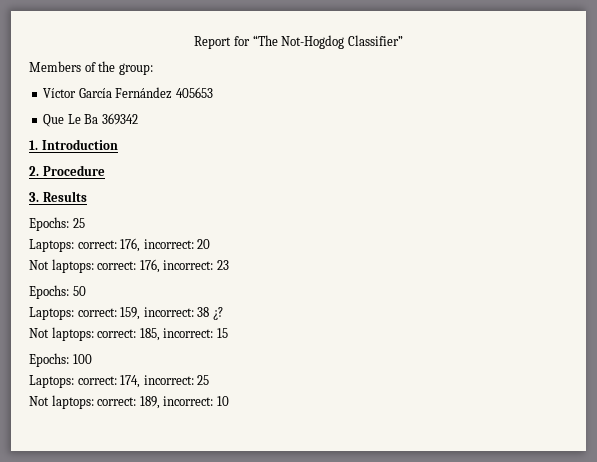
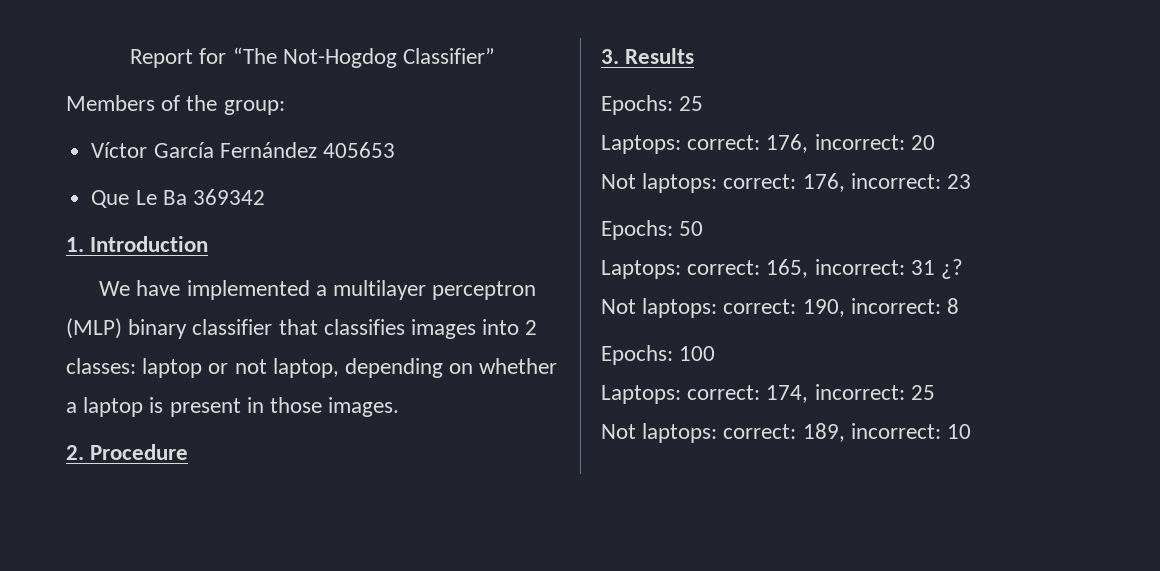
+ We have implemented a multilayer perceptron (MLP) binary classifier that classifies images into 2 classes: laptop or not laptop, depending on whether a laptop is present in those images.
- Laptops: correct: 159, incorrect: 38 ¿?
+ Laptops: correct: 165, incorrect: 31 ¿?
- Not laptops: correct: 185, incorrect: 15
+ Not laptops: correct: 190, incorrect: 8

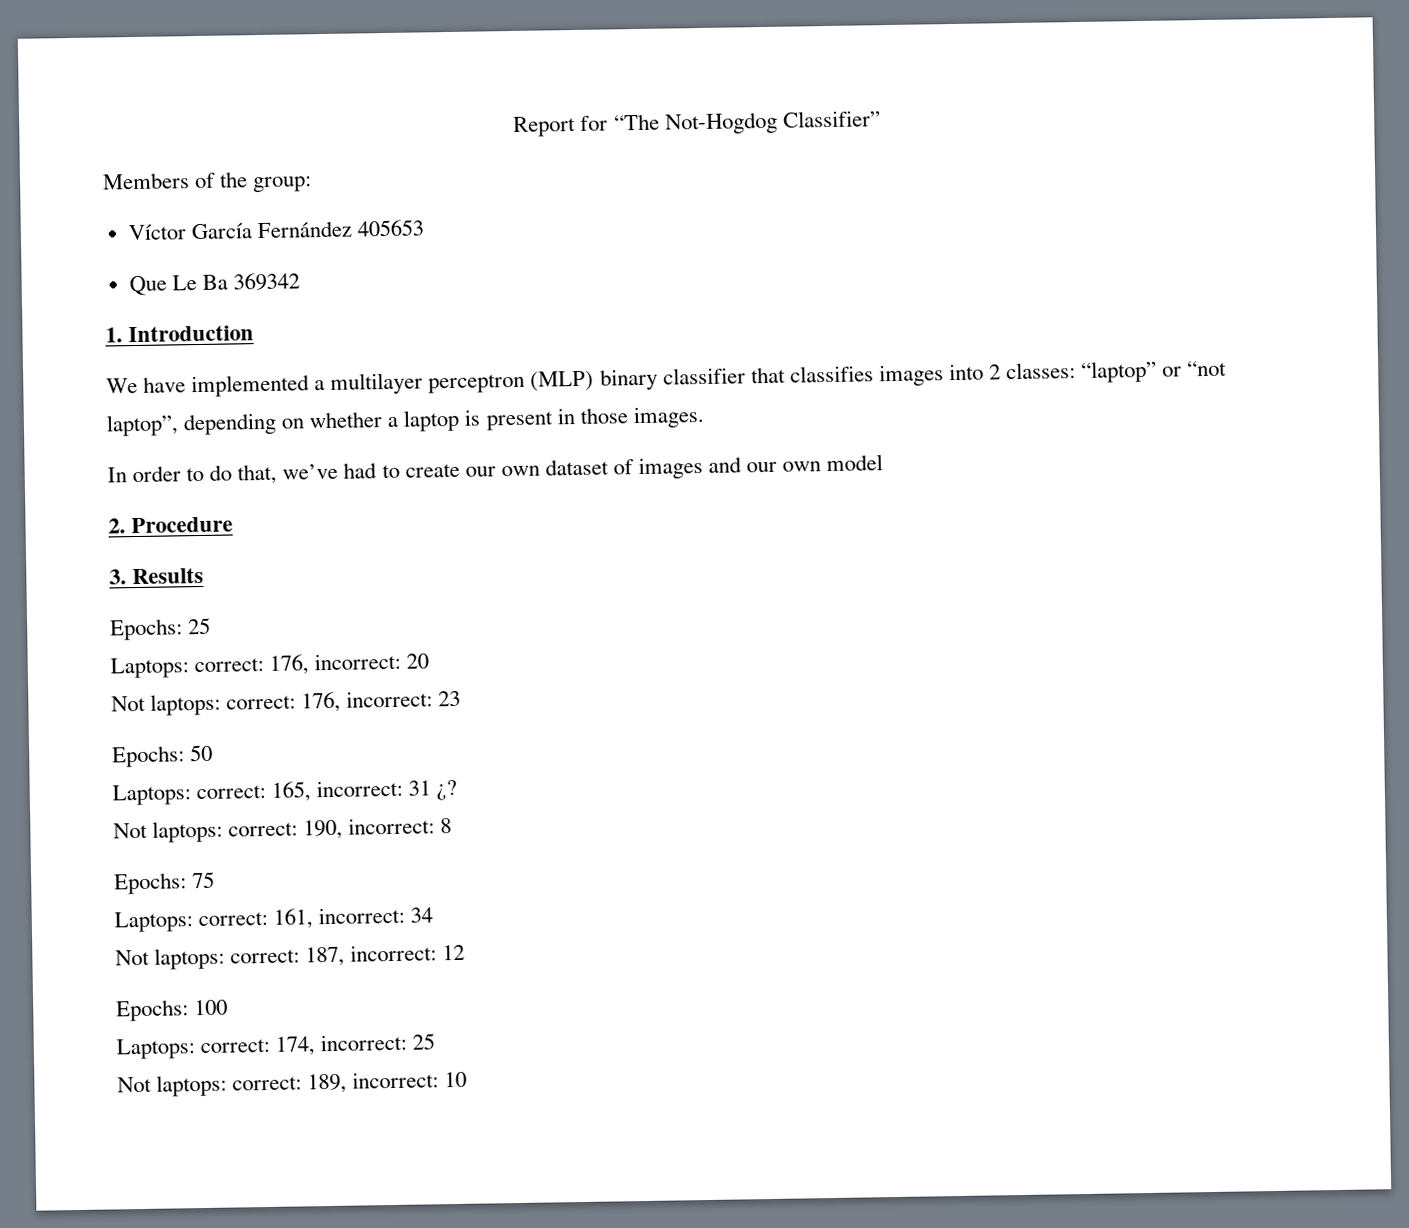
- We have implemented a multilayer perceptron (MLP) binary classifier that classifies images into 2 classes: laptop or not laptop, depending on whether a laptop is present in those images.
+ We have implemented a multilayer perceptron (MLP) binary classifier that classifies images into 2 classes: “laptop” or “not laptop”, depending on whether a laptop is present in those images.
+ In order to do that, we’ve had to create our own dataset of images and our own model
+ Epochs: 75
+ Laptops: correct: 161, incorrect: 34
+ Not laptops: correct: 187, incorrect: 12

